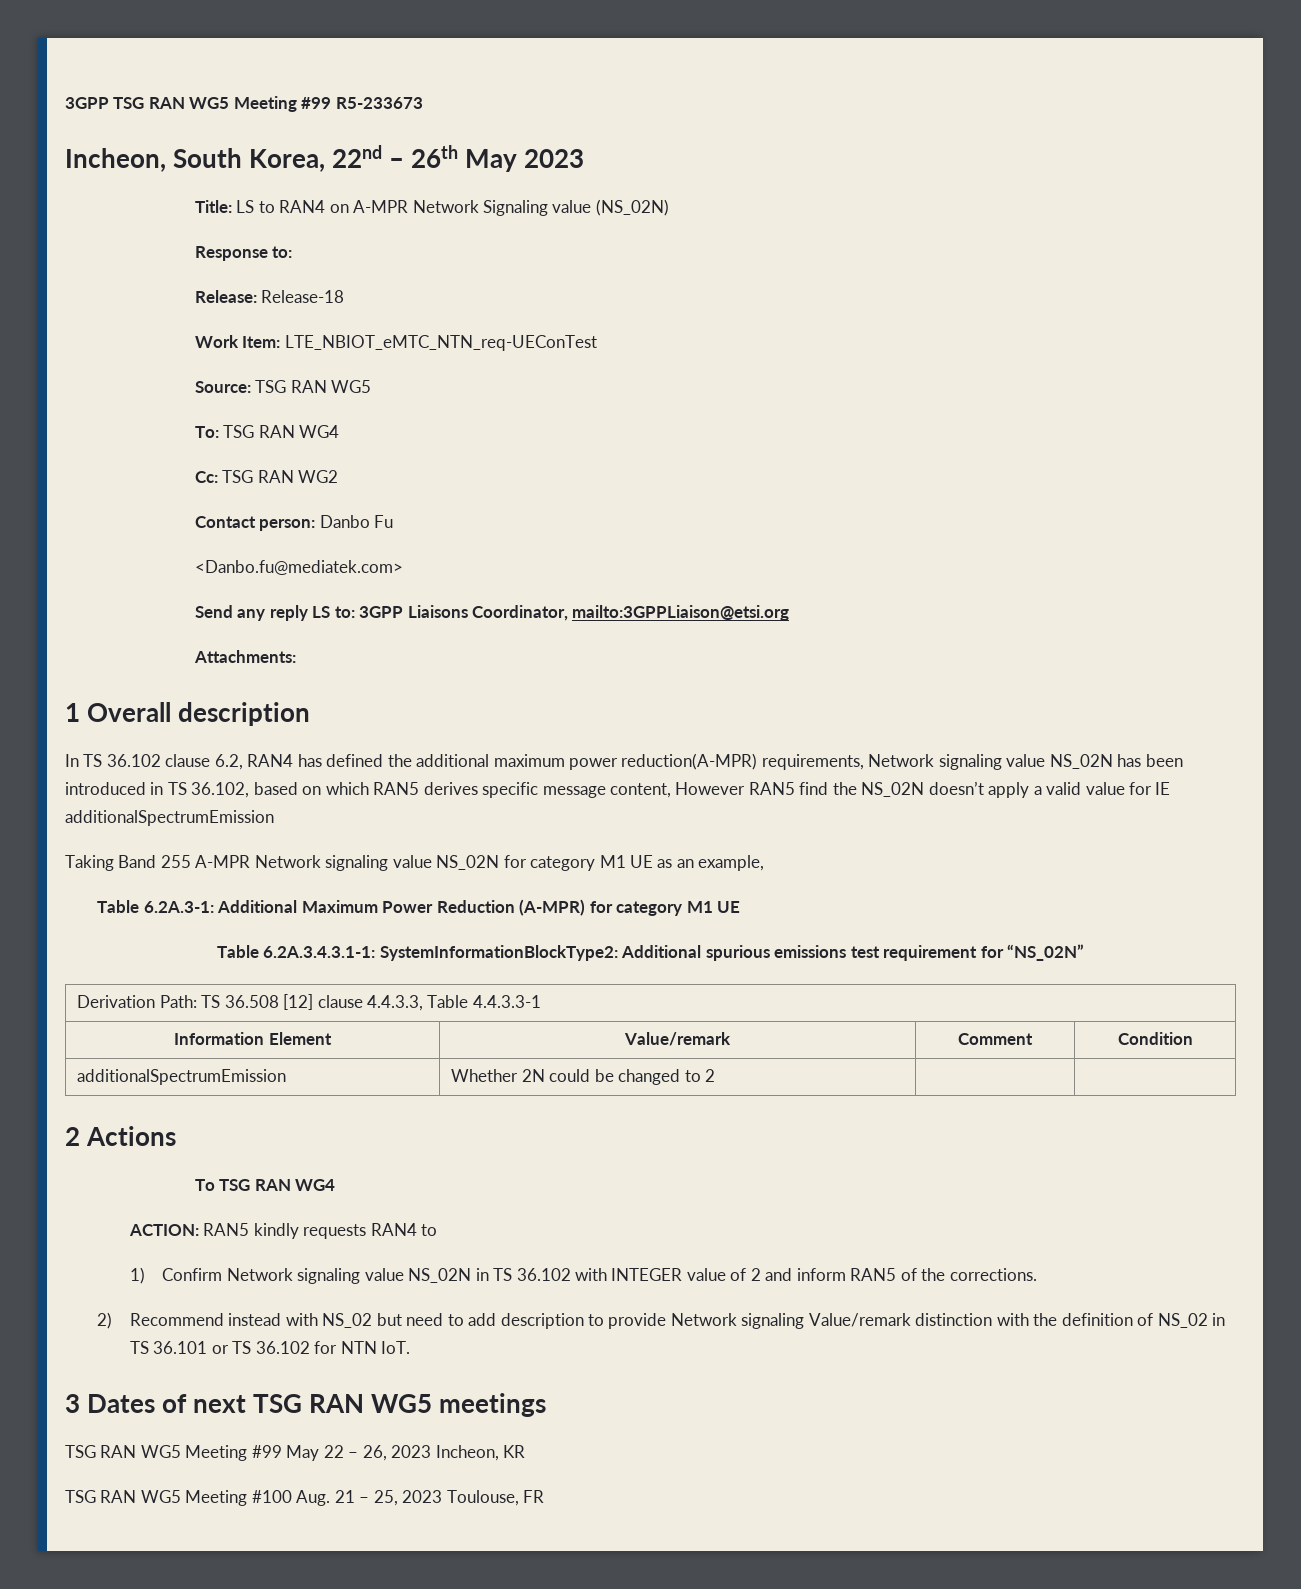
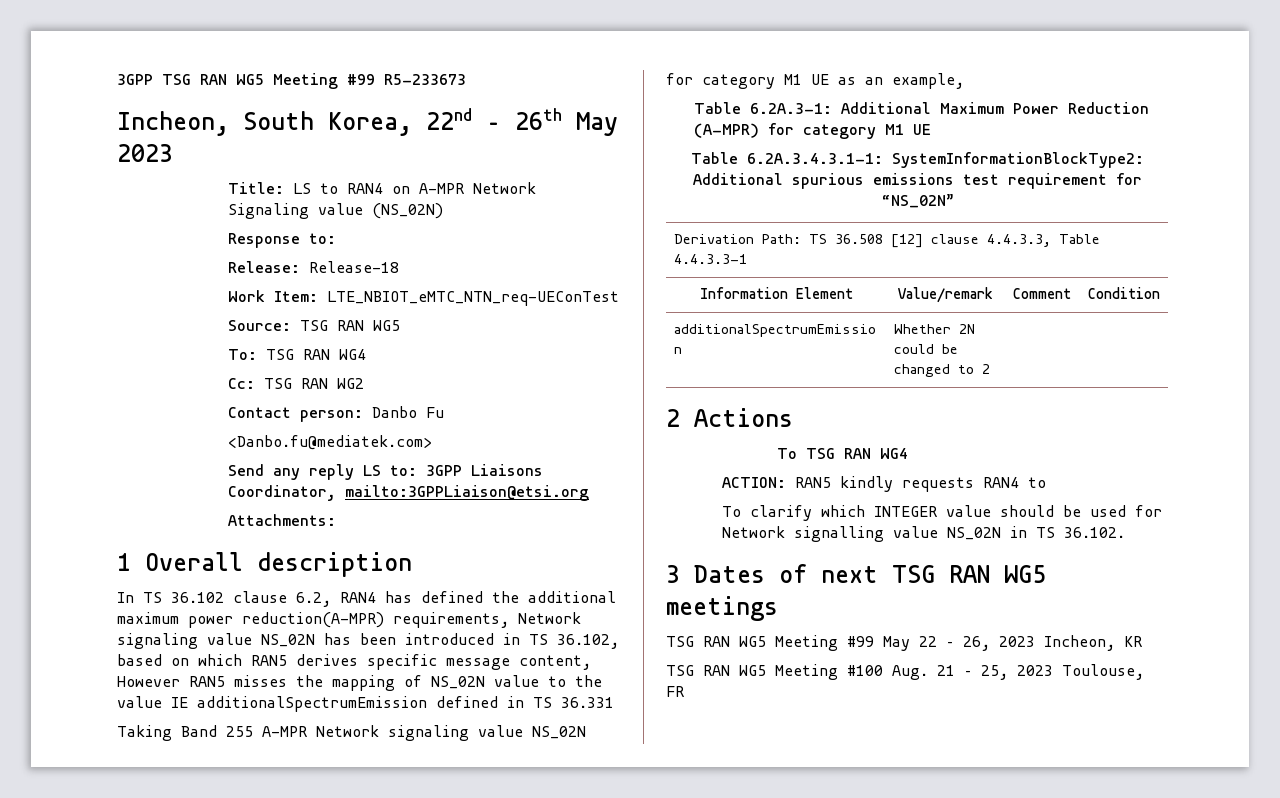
- In TS 36.102 clause 6.2, RAN4 has defined the additional maximum power reduction(A-MPR) requirements, Network signaling value NS_02N has been introduced in TS 36.102, based on which RAN5 derives specific message content, However RAN5 find the NS_02N doesn’t apply a valid value for IE additionalSpectrumEmission
+ In TS 36.102 clause 6.2, RAN4 has defined the additional maximum power reduction(A-MPR) requirements, Network signaling value NS_02N has been introduced in TS 36.102, based on which RAN5 derives specific message content, However RAN5 misses the mapping of NS_02N value to the value IE additionalSpectrumEmission defined in TS 36.331
- 1) Confirm Network signaling value NS_02N in TS 36.102 with INTEGER value of 2 and inform RAN5 of the corrections.
- 2) Recommend instead with NS_02 but need to add description to provide Network signaling Value/remark distinction with the definition of NS_02 in TS 36.101 or TS 36.102 for NTN IoT.
+ To clarify which INTEGER value should be used for Network signalling value NS_02N in TS 36.102.

